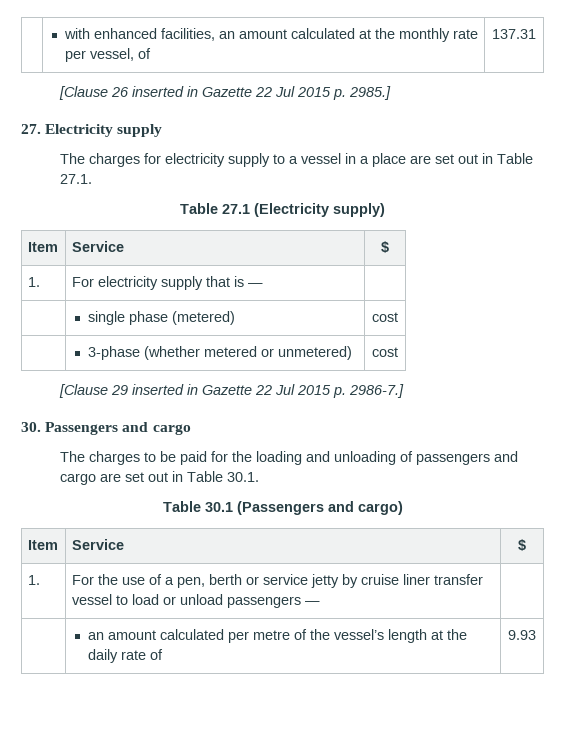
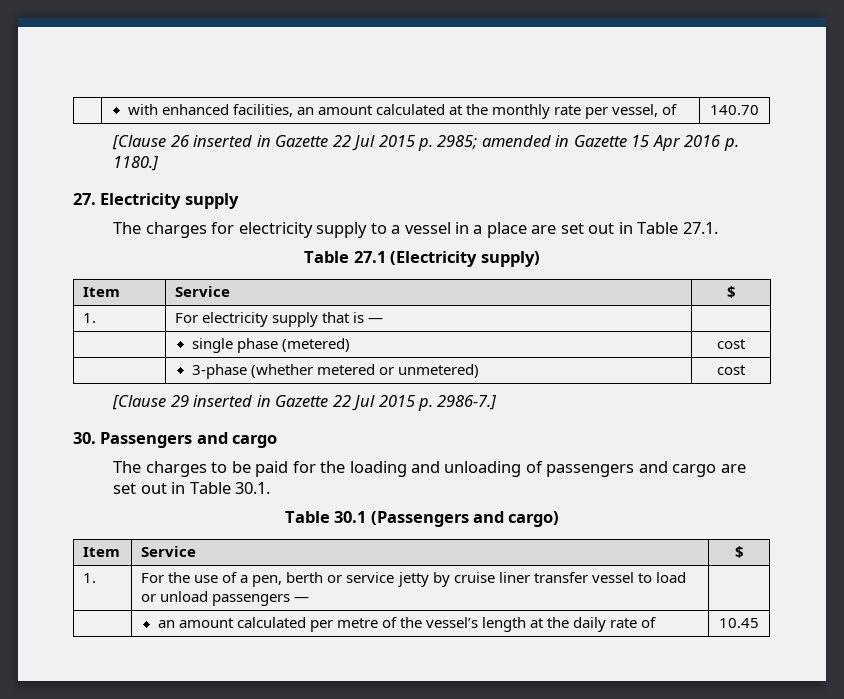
- | with enhanced facilities, an amount calculated at the monthly rate per vessel, of | 137.31
+ | with enhanced facilities, an amount calculated at the monthly rate per vessel, of | 140.70
- [Clause 26 inserted in Gazette 22 Jul 2015 p. 2985.]
+ [Clause 26 inserted in Gazette 22 Jul 2015 p. 2985; amended in Gazette 15 Apr 2016 p. 1180.]
- | an amount calculated per metre of the vessel’s length at the daily rate of | 9.93
+ | an amount calculated per metre of the vessel’s length at the daily rate of | 10.45

